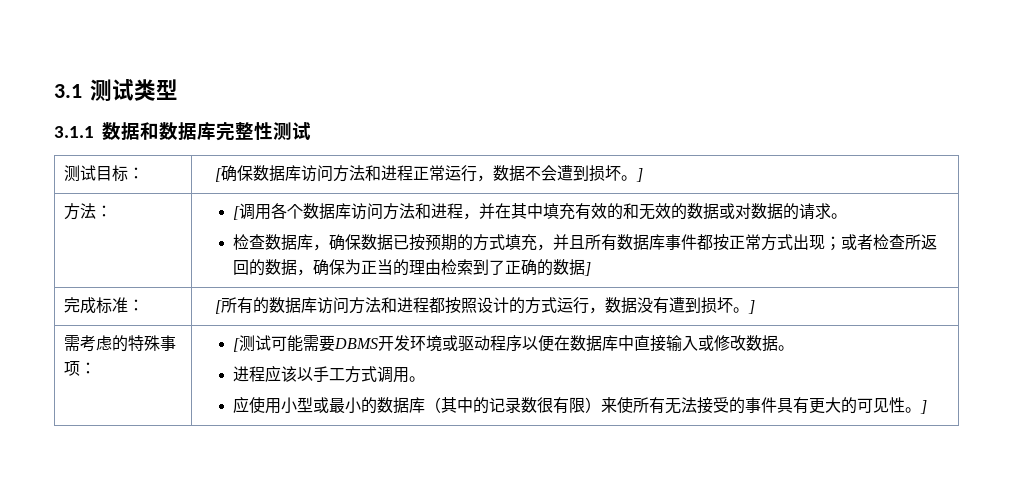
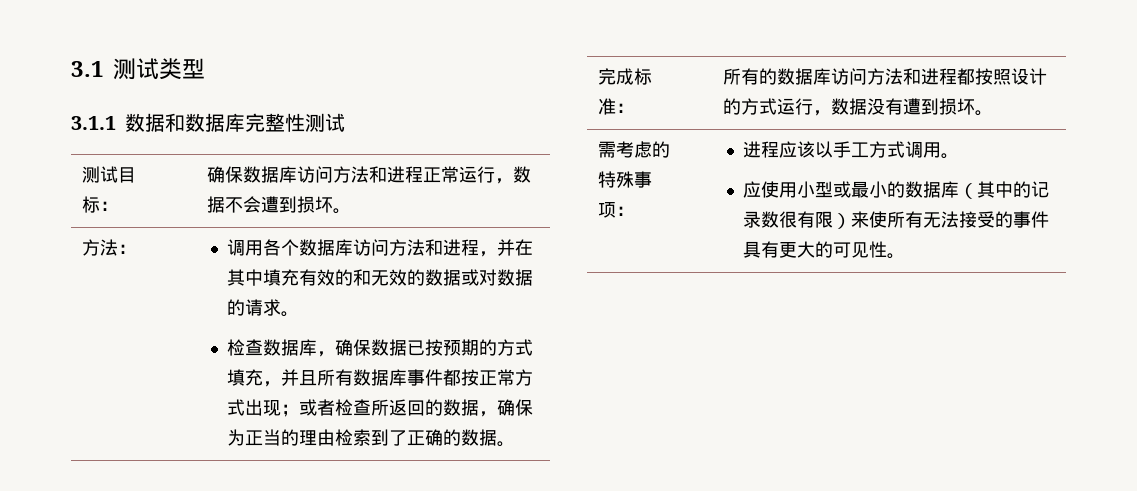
- 测试目标： | [确保数据库访问方法和进程正常运行，数据不会遭到损坏。]
+ 测试目标： | 确保数据库访问方法和进程正常运行，数据不会遭到损坏。
- [调用各个数据库访问方法和进程，并在其中填充有效的和无效的数据或对数据的请求。
+ 调用各个数据库访问方法和进程，并在其中填充有效的和无效的数据或对数据的请求。
- 检查数据库，确保数据已按预期的方式填充，并且所有数据库事件都按正常方式出现；或者检查所返回的数据，确保为正当的理由检索到了正确的数据]
+ 检查数据库，确保数据已按预期的方式填充，并且所有数据库事件都按正常方式出现；或者检查所返回的数据，确保为正当的理由检索到了正确的数据。
- 完成标准： | [所有的数据库访问方法和进程都按照设计的方式运行，数据没有遭到损坏。]
+ 完成标准： | 所有的数据库访问方法和进程都按照设计的方式运行，数据没有遭到损坏。
- [测试可能需要DBMS开发环境或驱动程序以便在数据库中直接输入或修改数据。
- 应使用小型或最小的数据库（其中的记录数很有限）来使所有无法接受的事件具有更大的可见性。]
+ 应使用小型或最小的数据库（其中的记录数很有限）来使所有无法接受的事件具有更大的可见性。

